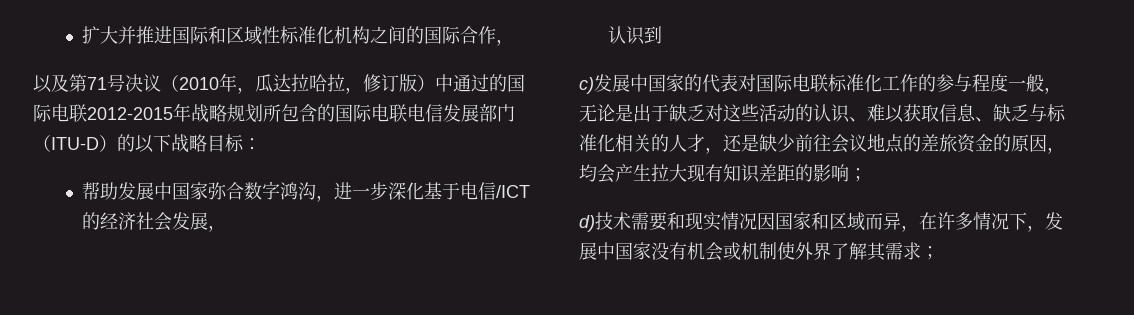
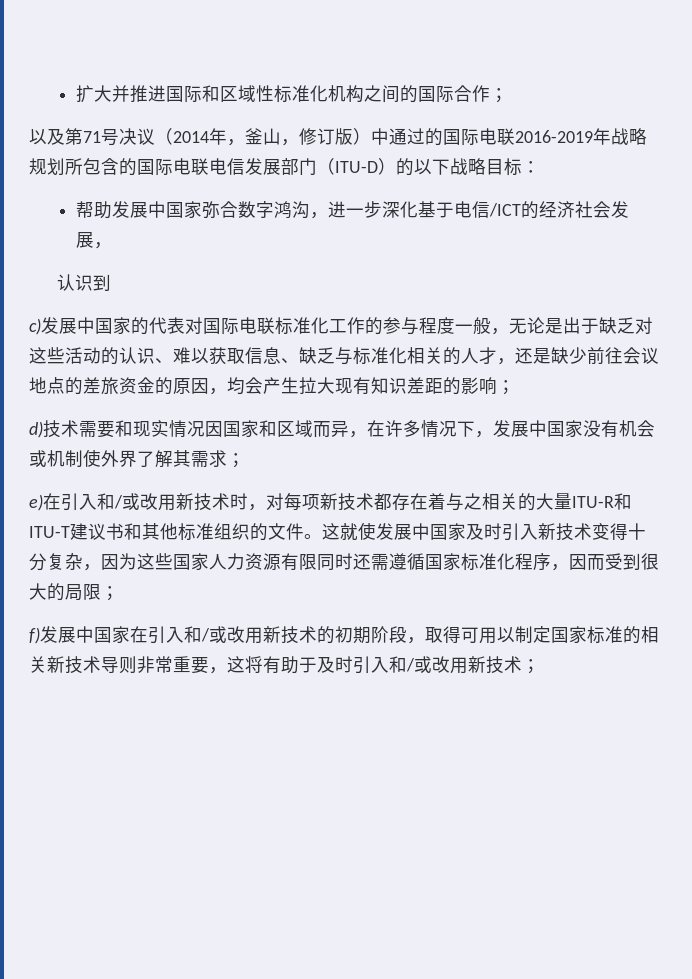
- 扩大并推进国际和区域性标准化机构之间的国际合作，
+ 扩大并推进国际和区域性标准化机构之间的国际合作；
- 以及第71号决议（2010年，瓜达拉哈拉，修订版）中通过的国际电联2012-2015年战略规划所包含的国际电联电信发展部门（ITU-D）的以下战略目标：
+ 以及第71号决议（2014年，釜山，修订版）中通过的国际电联2016-2019年战略规划所包含的国际电联电信发展部门（ITU-D）的以下战略目标：
+ e)在引入和/或改用新技术时，对每项新技术都存在着与之相关的大量ITU-R和ITU-T建议书和其他标准组织的文件。这就使发展中国家及时引入新技术变得十分复杂，因为这些国家人力资源有限同时还需遵循国家标准化程序，因而受到很大的局限；
+ f)发展中国家在引入和/或改用新技术的初期阶段，取得可用以制定国家标准的相关新技术导则非常重要，这将有助于及时引入和/或改用新技术；

